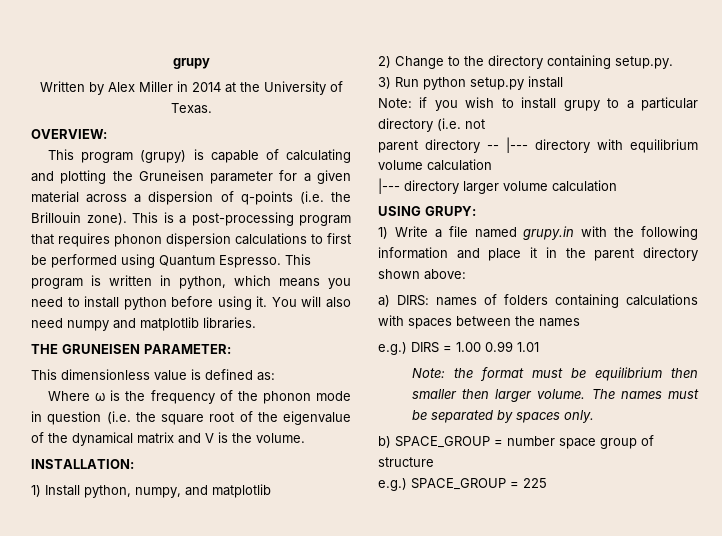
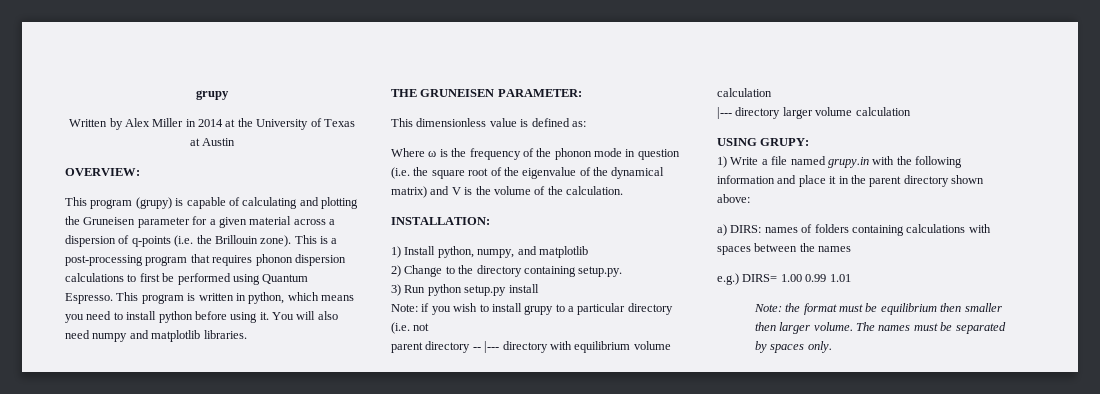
- Written by Alex Miller in 2014 at the University of Texas.
+ Written by Alex Miller in 2014 at the University of Texas at Austin
- Where ω is the frequency of the phonon mode in question (i.e. the square root of the eigenvalue of the dynamical matrix and V is the volume.
+ Where ω is the frequency of the phonon mode in question (i.e. the square root of the eigenvalue of the dynamical matrix) and V is the volume of the calculation.
- e.g.) DIRS = 1.00 0.99 1.01
+ e.g.) DIRS= 1.00 0.99 1.01
- b) SPACE_GROUP = number space group of structure
- e.g.) SPACE_GROUP = 225

